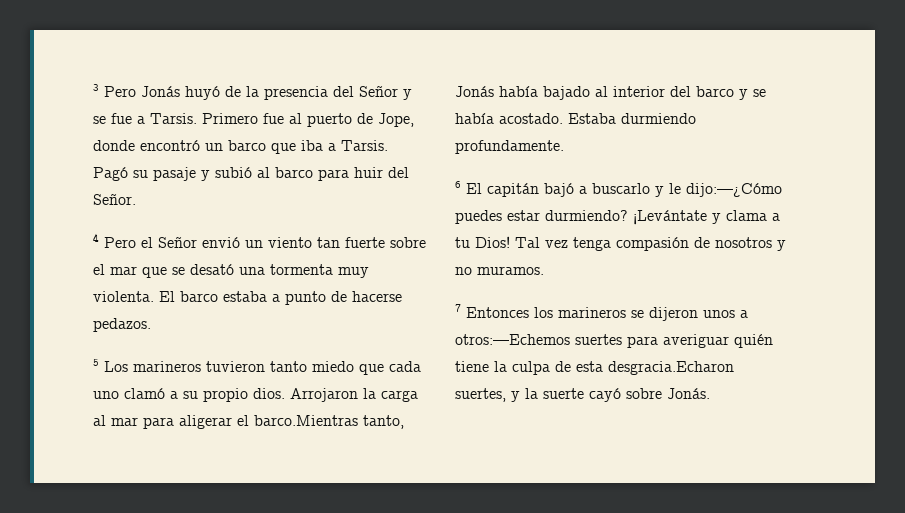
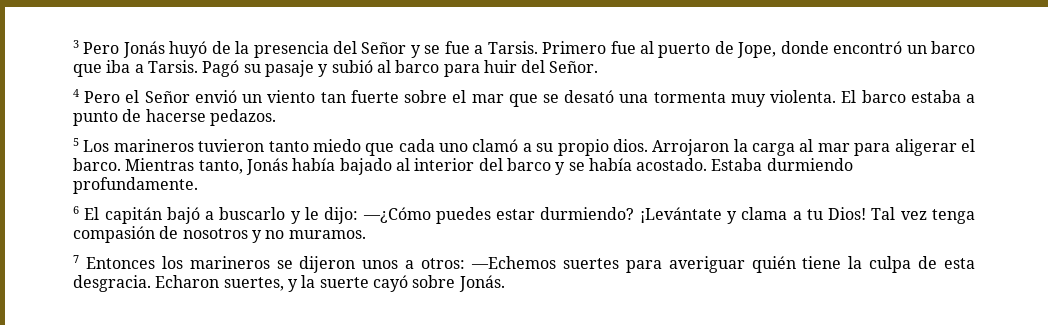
- Arrojaron la carga al mar para aligerar el barco.Mientras tanto, Jonás había bajado al interior del barco y se había acostado.
+ Arrojaron la carga al mar para aligerar el barco. Mientras tanto, Jonás había bajado al interior del barco y se había acostado.
- 6 El capitán bajó a buscarlo y le dijo:—¿Cómo puedes estar durmiendo?
+ 6 El capitán bajó a buscarlo y le dijo: —¿Cómo puedes estar durmiendo?
- 7 Entonces los marineros se dijeron unos a otros:—Echemos suertes para averiguar quién tiene la culpa de esta desgracia.Echaron suertes, y la suerte cayó sobre Jonás.
+ 7 Entonces los marineros se dijeron unos a otros: —Echemos suertes para averiguar quién tiene la culpa de esta desgracia. Echaron suertes, y la suerte cayó sobre Jonás.

